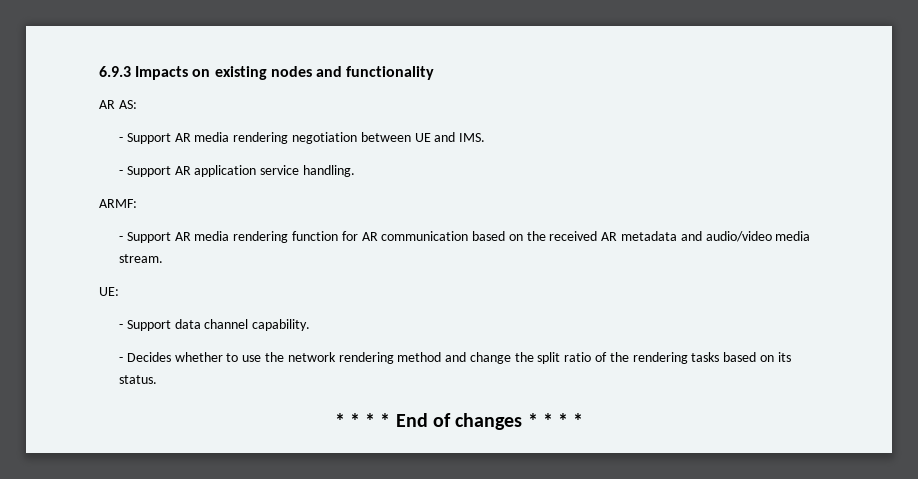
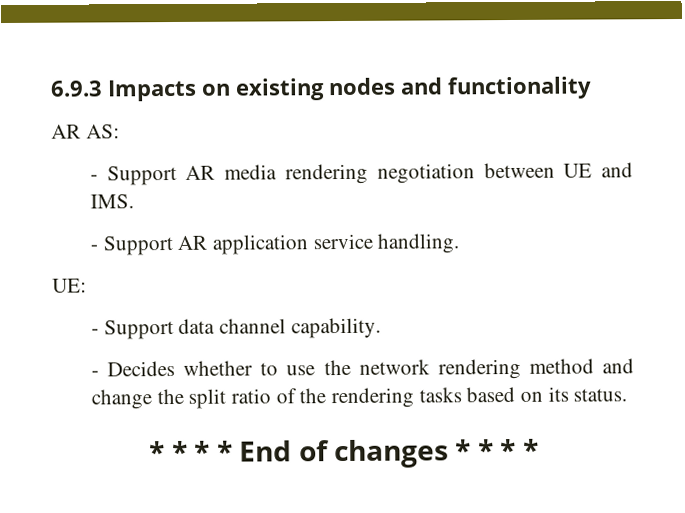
- ARMF:
- - Support AR media rendering function for AR communication based on the received AR metadata and audio/video media stream.

